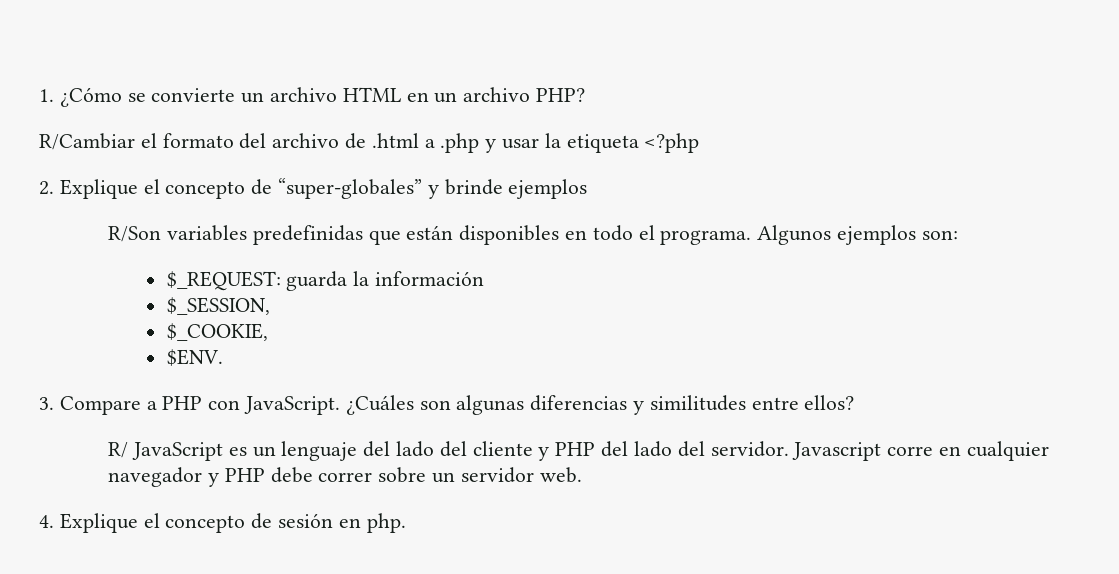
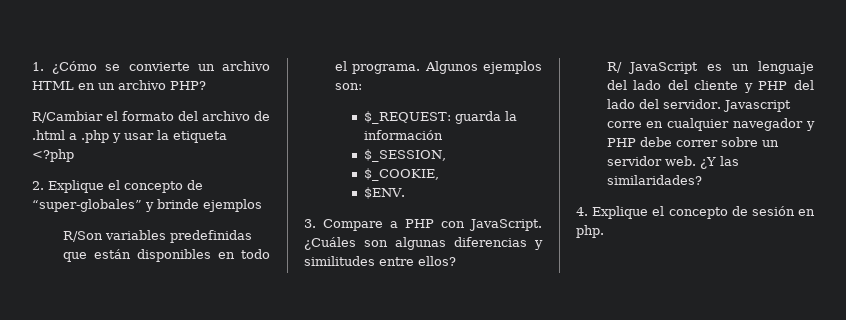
+ ¿Y las similaridades?

